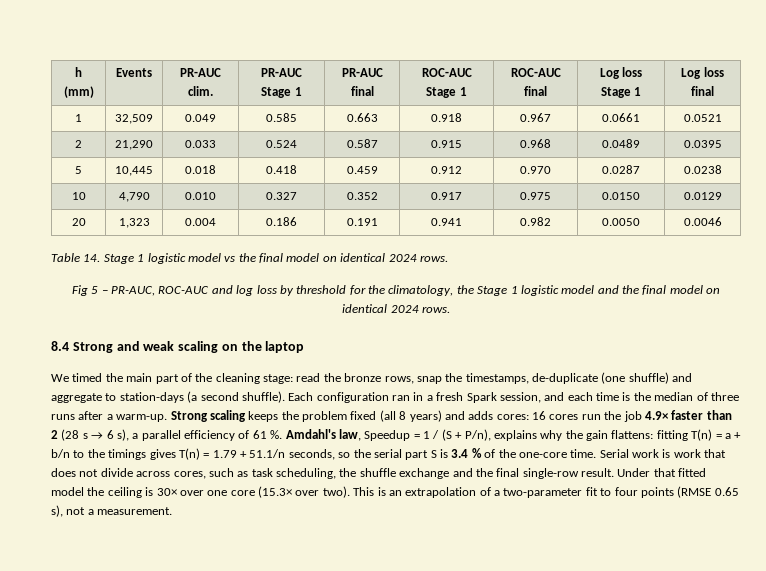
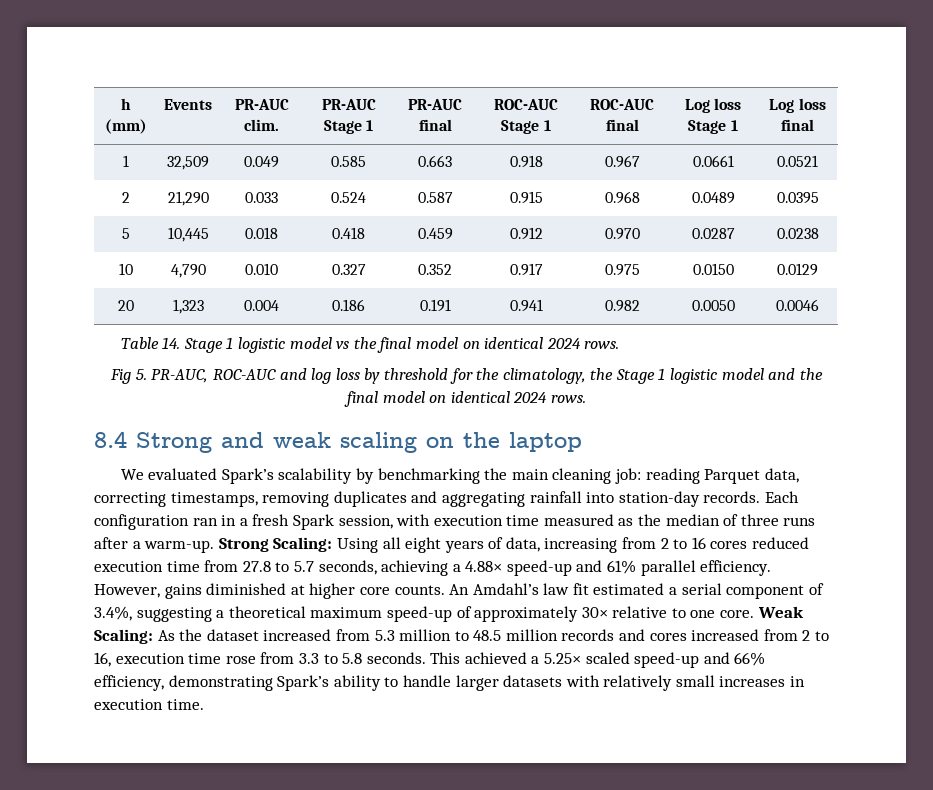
- Fig 5 – PR-AUC, ROC-AUC and log loss by threshold for the climatology, the Stage 1 logistic model and the final model on identical 2024 rows.
+ Fig 5. PR-AUC, ROC-AUC and log loss by threshold for the climatology, the Stage 1 logistic model and the final model on identical 2024 rows.
- We timed the main part of the cleaning stage: read the bronze rows, snap the timestamps, de-duplicate (one shuffle) and aggregate to station-days (a second shuffle).
+ We evaluated Spark’s scalability by benchmarking the main cleaning job: reading Parquet data, correcting timestamps, removing duplicates and aggregating rainfall into station-day records.
- Each configuration ran in a fresh Spark session, and each time is the median of three runs after a warm-up.
+ Each configuration ran in a fresh Spark session, with execution time measured as the median of three runs after a warm-up.
- Strong scaling keeps the problem fixed (all 8 years) and adds cores: 16 cores run the job 4.9× faster than 2 (28 s → 6 s), a parallel efficiency of 61 %. Amdahl's law, Speedup = 1 / (S + P/n), explains why the gain flattens: fitting T(n) = a + b/n to the timings gives T(n) = 1.79 + 51.1/n seconds, so the serial part S is 3.4 % of the one-core time. Serial work is work that does not divide across cores, such as task scheduling, the shuffle exchange and the final single-row result. Under that fitted model the ceiling is 30× over one core (15.3× over two). This is an extrapolation of a two-parameter fit to four points (RMSE 0.65 s), not a measurement.
+ Strong Scaling: Using all eight years of data, increasing from 2 to 16 cores reduced execution time from 27.8 to 5.7 seconds, achieving a 4.88× speed-up and 61% parallel efficiency. However, gains diminished at higher core counts. An Amdahl’s law fit estimated a serial component of 3.4%, suggesting a theoretical maximum speed-up of approximately 30× relative to one core. Weak Scaling: As the dataset increased from 5.3 million to 48.5 million records and cores increased from 2 to 16, execution time rose from 3.3 to 5.8 seconds. This achieved a 5.25× scaled speed-up and 66% efficiency, demonstrating Spark’s ability to handle larger datasets with relatively small increases in execution time.

